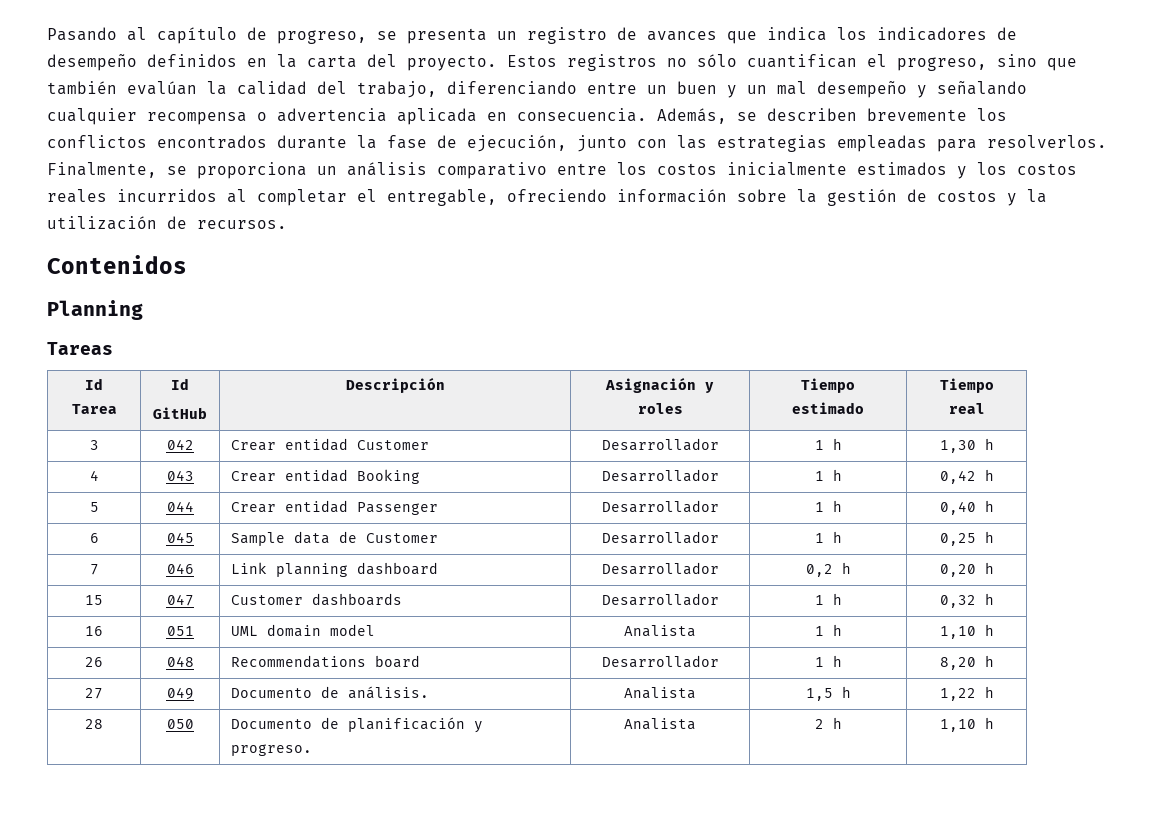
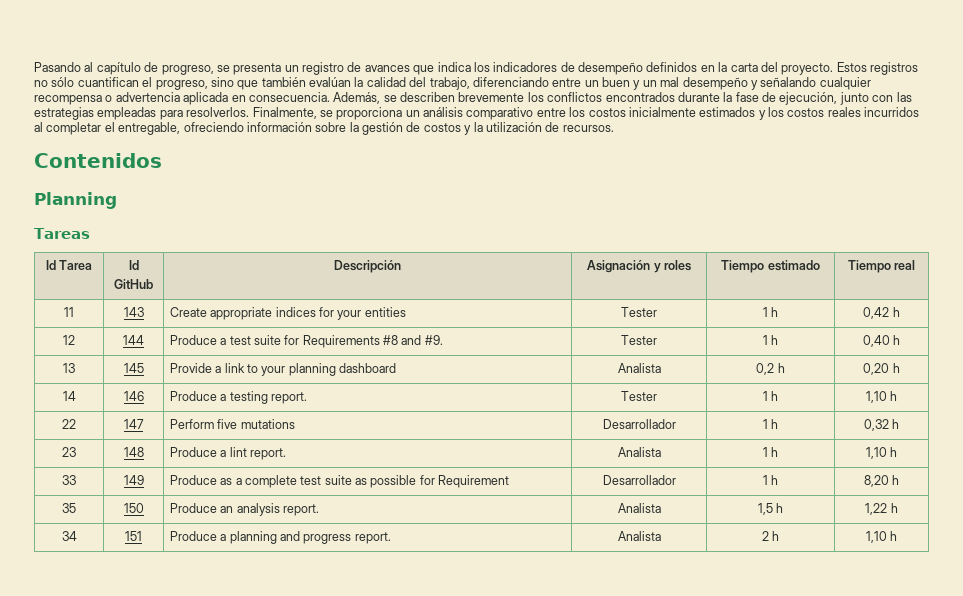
- 3 | 042 | Crear entidad Customer | Desarrollador | 1 h | 1,30 h
- 4 | 043 | Crear entidad Booking | Desarrollador | 1 h | 0,42 h
- 5 | 044 | Crear entidad Passenger | Desarrollador | 1 h | 0,40 h
- 6 | 045 | Sample data de Customer | Desarrollador | 1 h | 0,25 h
- 7 | 046 | Link planning dashboard | Desarrollador | 0,2 h | 0,20 h
+ 11 | 143 | Create appropriate indices for your entities | Tester | 1 h | 0,42 h
+ 12 | 144 | Produce a test suite for Requirements #8 and #9. | Tester | 1 h | 0,40 h
+ 13 | 145 | Provide a link to your planning dashboard | Analista | 0,2 h | 0,20 h
- 15 | 047 | Customer dashboards | Desarrollador | 1 h | 0,32 h
+ 14 | 146 | Produce a testing report. | Tester | 1 h | 1,10 h
+ 22 | 147 | Perform five mutations | Desarrollador | 1 h | 0,32 h
- 16 | 051 | UML domain model | Analista | 1 h | 1,10 h
+ 23 | 148 | Produce a lint report. | Analista | 1 h | 1,10 h
- 26 | 048 | Recommendations board | Desarrollador | 1 h | 8,20 h
+ 33 | 149 | Produce as a complete test suite as possible for Requirement | Desarrollador | 1 h | 8,20 h
- 27 | 049 | Documento de análisis. | Analista | 1,5 h | 1,22 h
+ 35 | 150 | Produce an analysis report. | Analista | 1,5 h | 1,22 h
- 28 | 050 | Documento de planificación y progreso. | Analista | 2 h | 1,10 h
+ 34 | 151 | Produce a planning and progress report. | Analista | 2 h | 1,10 h

